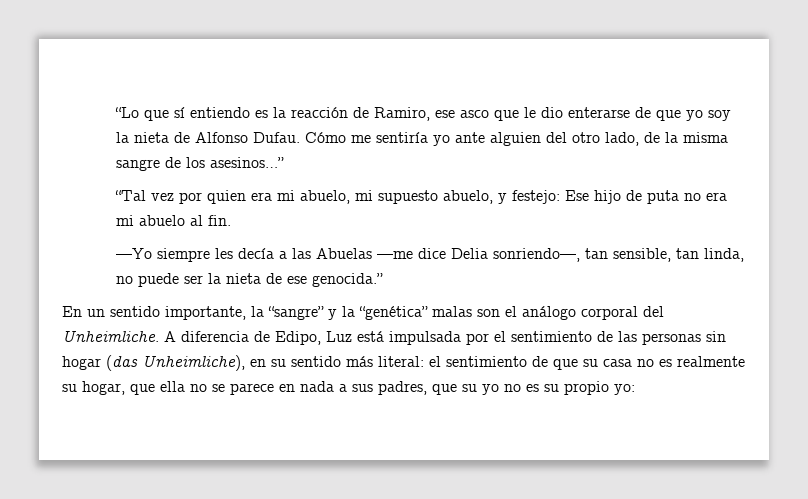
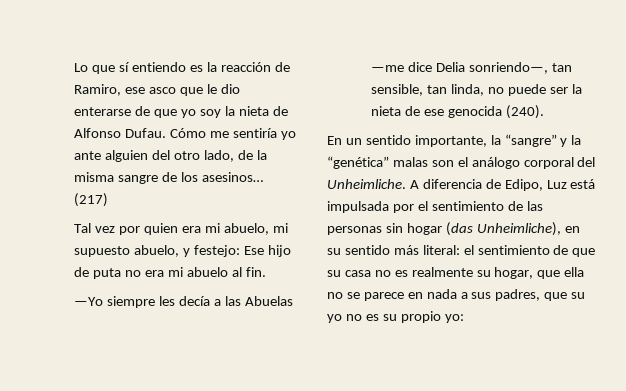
- “Lo que sí entiendo es la reacción de Ramiro, ese asco que le dio enterarse de que yo soy la nieta de Alfonso Dufau.
+ Lo que sí entiendo es la reacción de Ramiro, ese asco que le dio enterarse de que yo soy la nieta de Alfonso Dufau.
- Cómo me sentiría yo ante alguien del otro lado, de la misma sangre de los asesinos…”
- “Tal vez por quien era mi abuelo, mi supuesto abuelo, y festejo: Ese hijo de puta no era mi abuelo al fin.
+ Cómo me sentiría yo ante alguien del otro lado, de la misma sangre de los asesinos… (217)
+ Tal vez por quien era mi abuelo, mi supuesto abuelo, y festejo: Ese hijo de puta no era mi abuelo al fin.
- —Yo siempre les decía a las Abuelas —me dice Delia sonriendo—, tan sensible, tan linda, no puede ser la nieta de ese genocida.”
+ —Yo siempre les decía a las Abuelas —me dice Delia sonriendo—, tan sensible, tan linda, no puede ser la nieta de ese genocida (240).

